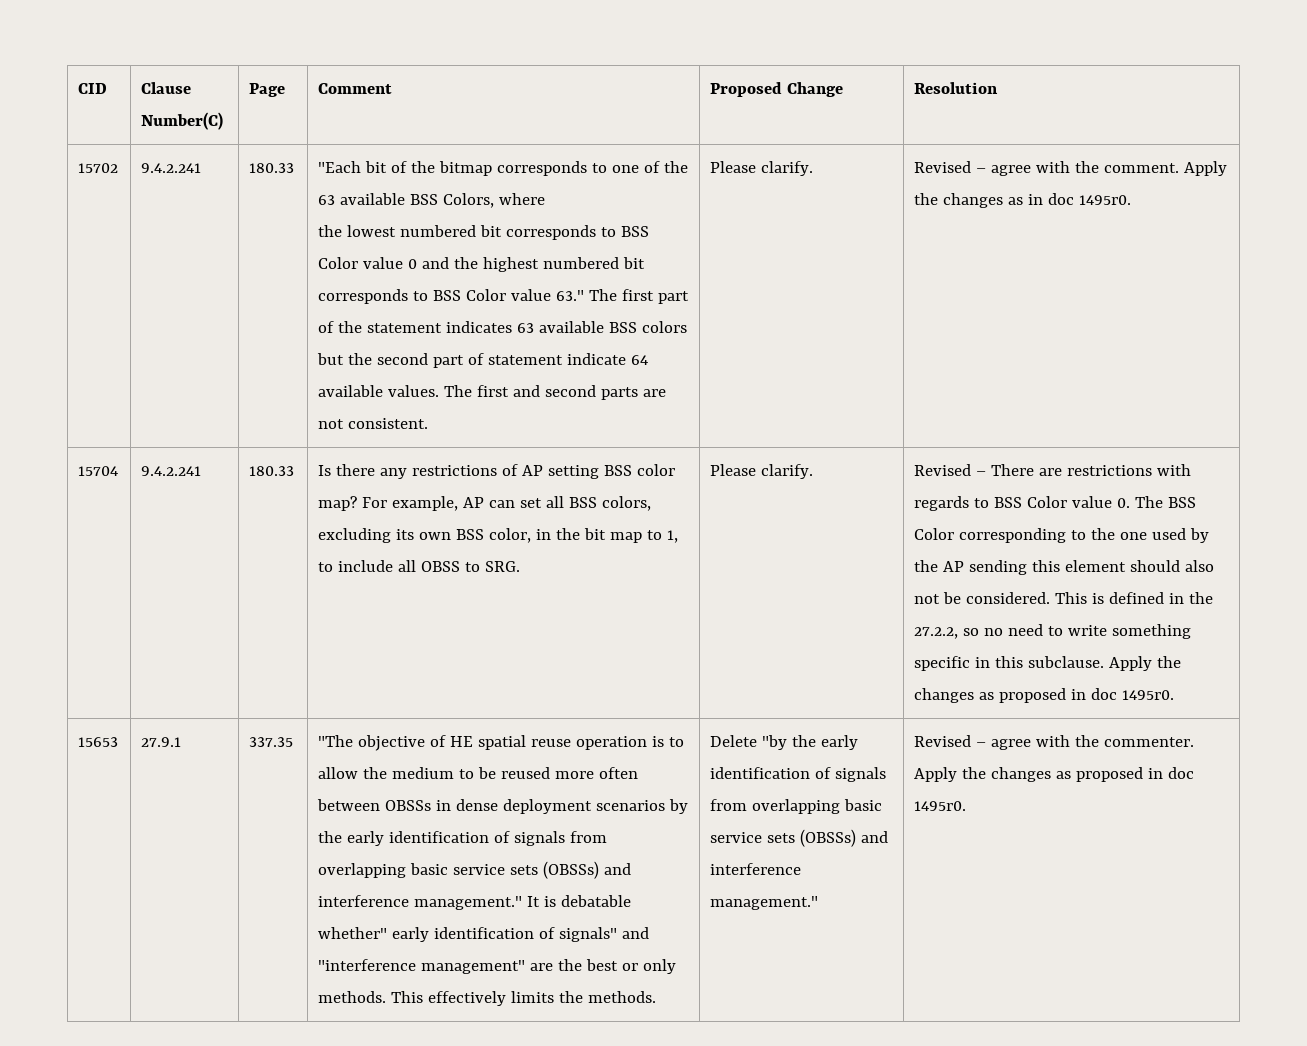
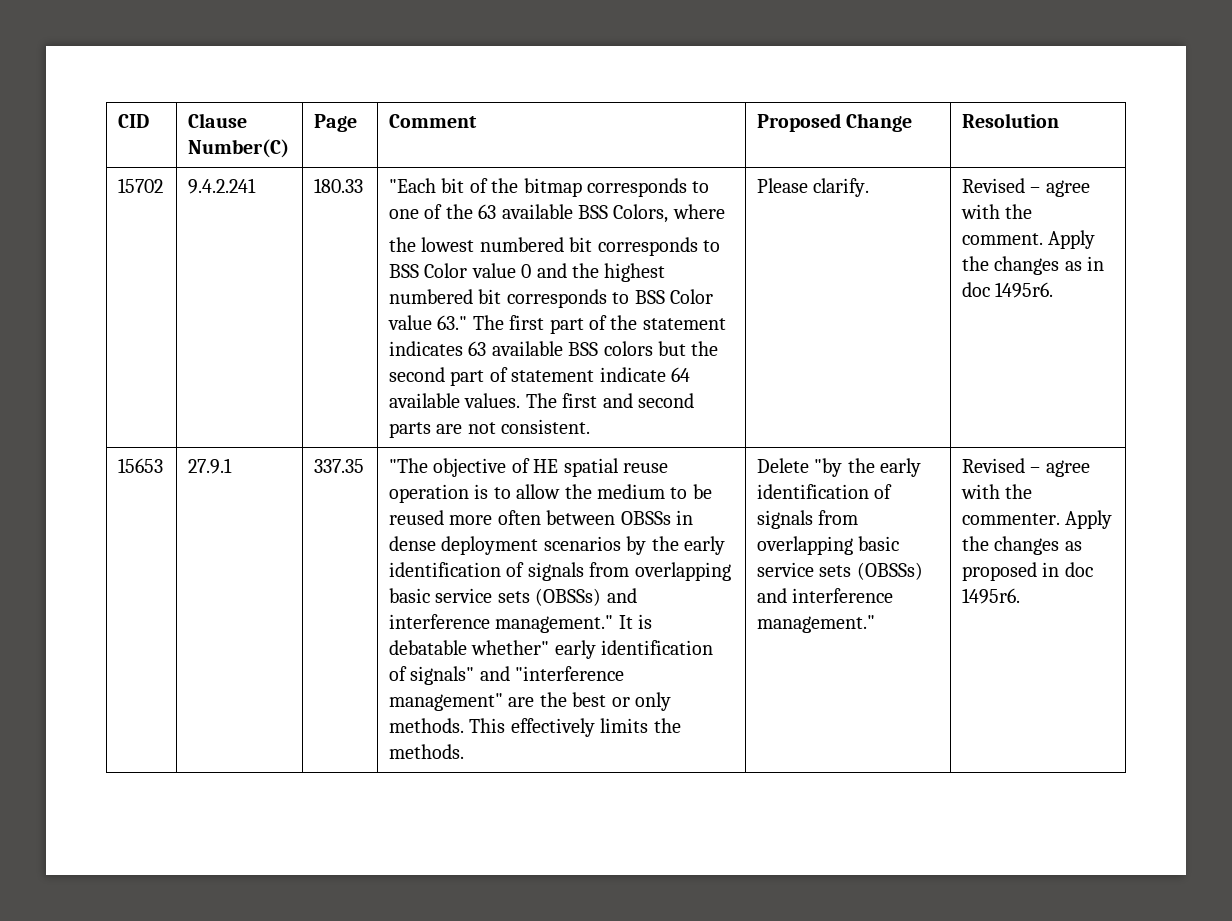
- Apply the changes as in doc 1495r0.
- 15704 | 9.4.2.241 | 180.33 | Is there any restrictions of AP setting BSS color map? For example, AP can set all BSS colors, excluding its own BSS color, in the bit map to 1, to include all OBSS to SRG. | Please clarify. | Revised – There are restrictions with regards to BSS Color value 0. The BSS Color corresponding to the one used by the AP sending this element should also not be considered. This is defined in the 27.2.2, so no need to write something specific in this subclause. Apply the changes as proposed in doc 1495r0.
+ Apply the changes as in doc 1495r6.
- Revised – agree with the commenter. Apply the changes as proposed in doc 1495r0.
+ Revised – agree with the commenter. Apply the changes as proposed in doc 1495r6.

